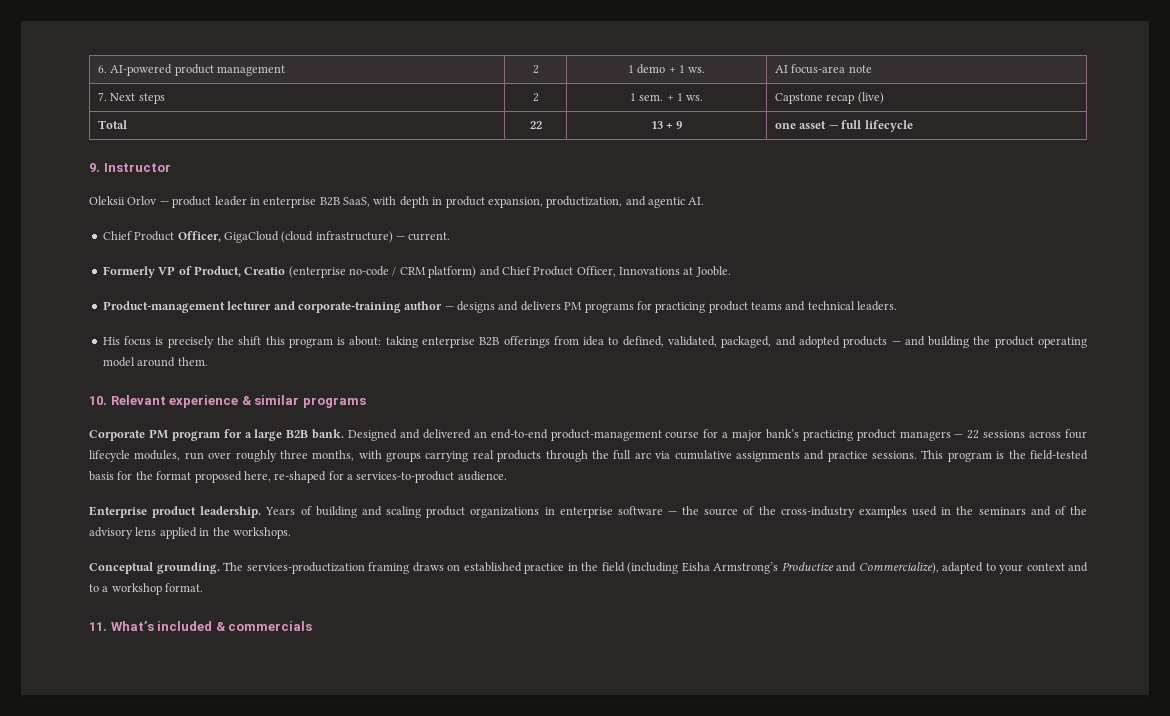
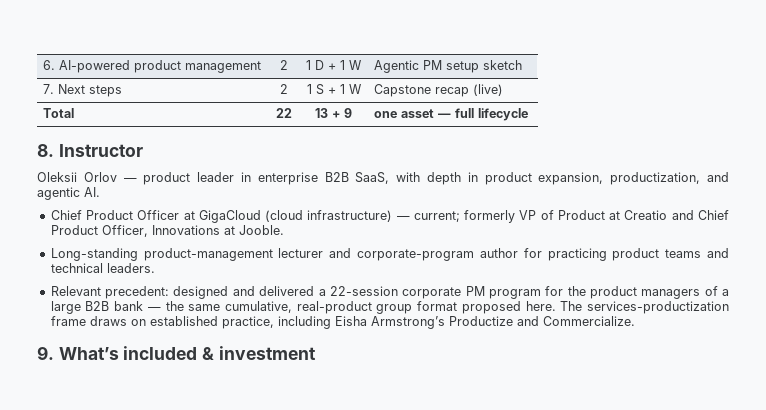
- 6. AI-powered product management | 2 | 1 demo + 1 ws. | AI focus-area note
+ 6. AI-powered product management | 2 | 1 D + 1 W | Agentic PM setup sketch
- 7. Next steps | 2 | 1 sem. + 1 ws. | Capstone recap (live)
+ 7. Next steps | 2 | 1 S + 1 W | Capstone recap (live)
- 9. Instructor
+ 8. Instructor
- Chief Product Officer, GigaCloud (cloud infrastructure) — current.
- Formerly VP of Product, Creatio (enterprise no-code / CRM platform) and Chief Product Officer, Innovations at Jooble.
+ Chief Product Officer at GigaCloud (cloud infrastructure) — current; formerly VP of Product at Creatio and Chief Product Officer, Innovations at Jooble.
- Product-management lecturer and corporate-training author — designs and delivers PM programs for practicing product teams and technical leaders.
+ Long-standing product-management lecturer and corporate-program author for practicing product teams and technical leaders.
- His focus is precisely the shift this program is about: taking enterprise B2B offerings from idea to defined, validated, packaged, and adopted products — and building the product operating model around them.
- 10. Relevant experience & similar programs
- Corporate PM program for a large B2B bank. Designed and delivered an end-to-end product-management course for a major bank’s practicing product managers — 22 sessions across four lifecycle modules, run over roughly three months, with groups carrying real products through the full arc via cumulative assignments and practice sessions. This program is the field-tested basis for the format proposed here, re-shaped for a services-to-product audience.
- Enterprise product leadership. Years of building and scaling product organizations in enterprise software — the source of the cross-industry examples used in the seminars and of the advisory lens applied in the workshops.
- Conceptual grounding.
+ Relevant precedent: designed and delivered a 22-session corporate PM program for the product managers of a large B2B bank — the same cumulative, real-product group format proposed here.
- The services-productization framing draws on established practice in the field (including Eisha Armstrong’s Productize and Commercialize), adapted to your context and to a workshop format.
- 11. What’s included & commercials
+ The services-productization frame draws on established practice, including Eisha Armstrong’s Productize and Commercialize.
+ 9. What’s included & investment

